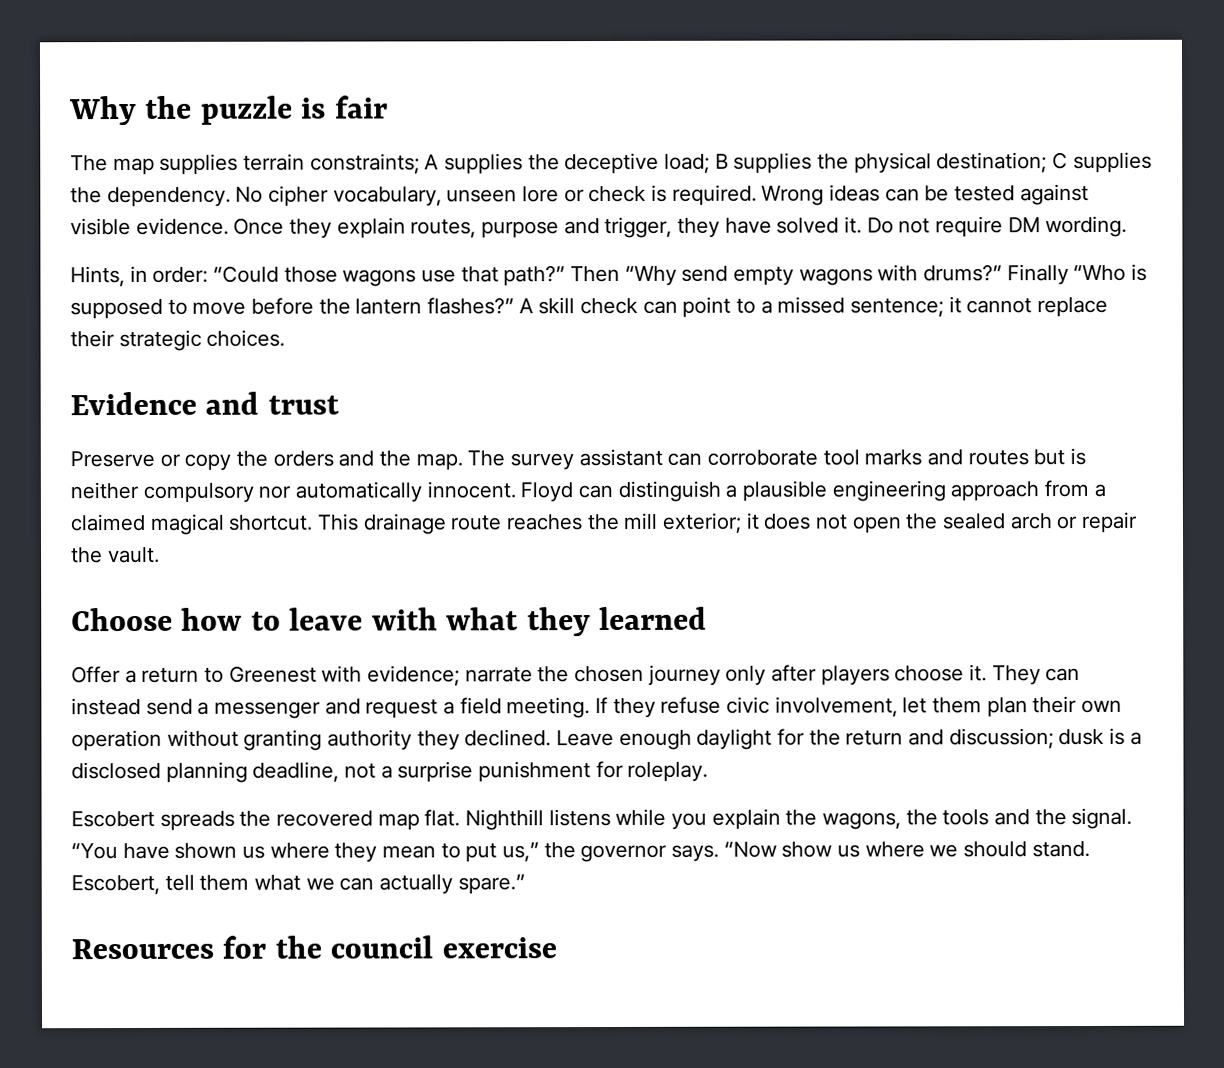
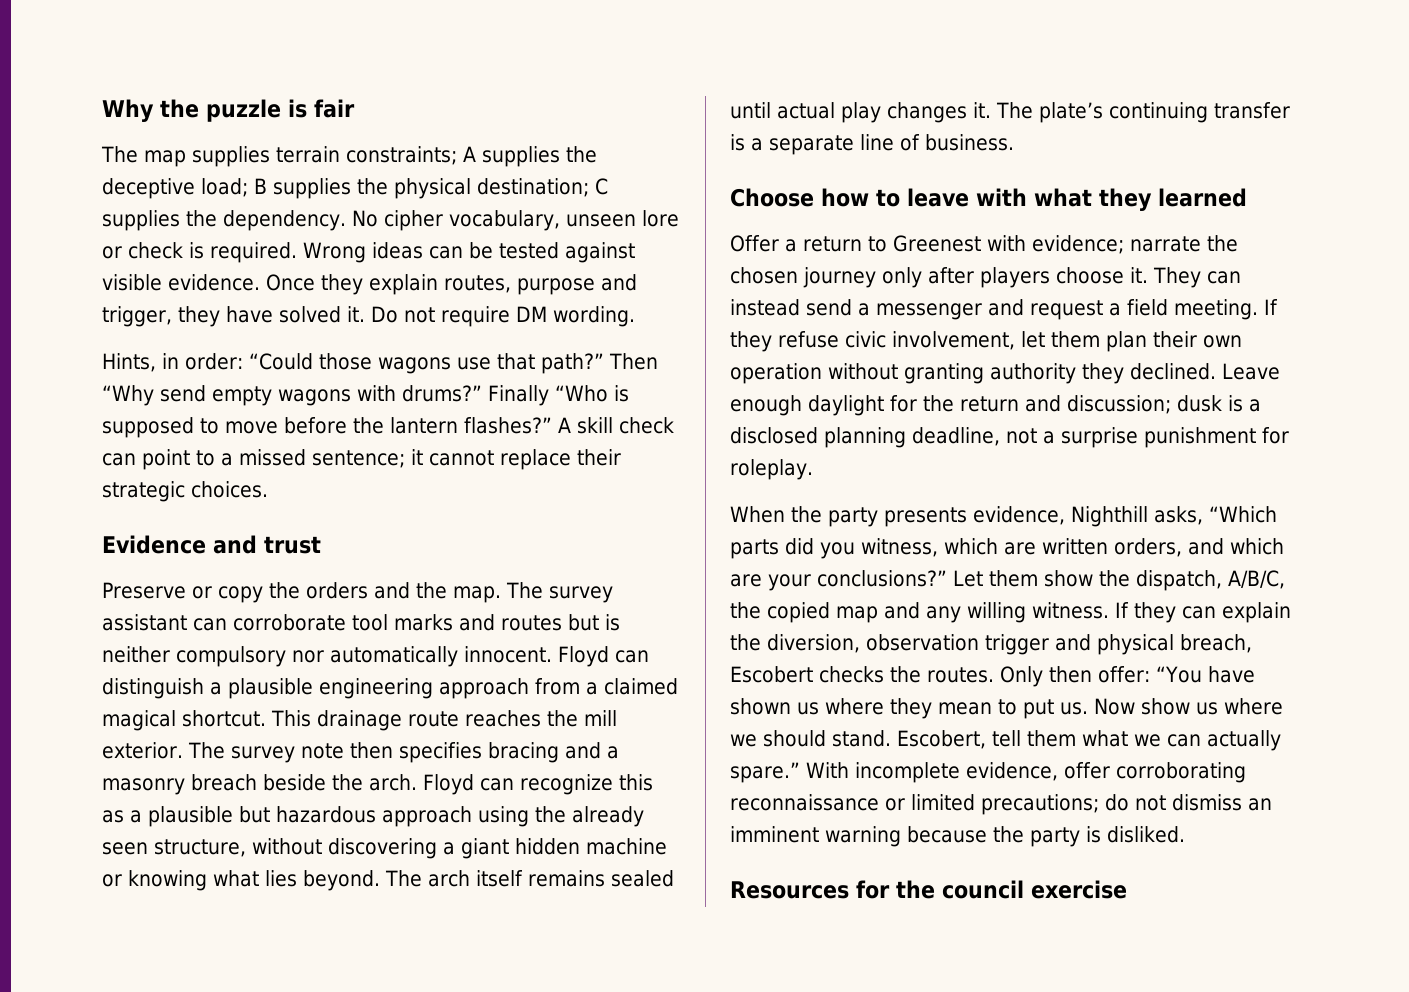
- This drainage route reaches the mill exterior; it does not open the sealed arch or repair the vault.
+ This drainage route reaches the mill exterior. The survey note then specifies bracing and a masonry breach beside the arch. Floyd can recognize this as a plausible but hazardous approach using the already seen structure, without discovering a giant hidden machine or knowing what lies beyond. The arch itself remains sealed until actual play changes it. The plate’s continuing transfer is a separate line of business.
- Escobert spreads the recovered map flat. Nighthill listens while you explain the wagons, the tools and the signal. “You have shown us where they mean to put us,” the governor says. “Now show us where we should stand.
+ When the party presents evidence, Nighthill asks, “Which parts did you witness, which are written orders, and which are your conclusions?” Let them show the dispatch, A/B/C, the copied map and any willing witness. If they can explain the diversion, observation trigger and physical breach, Escobert checks the routes. Only then offer: “You have shown us where they mean to put us. Now show us where we should stand.
+ With incomplete evidence, offer corroborating reconnaissance or limited precautions; do not dismiss an imminent warning because the party is disliked.

